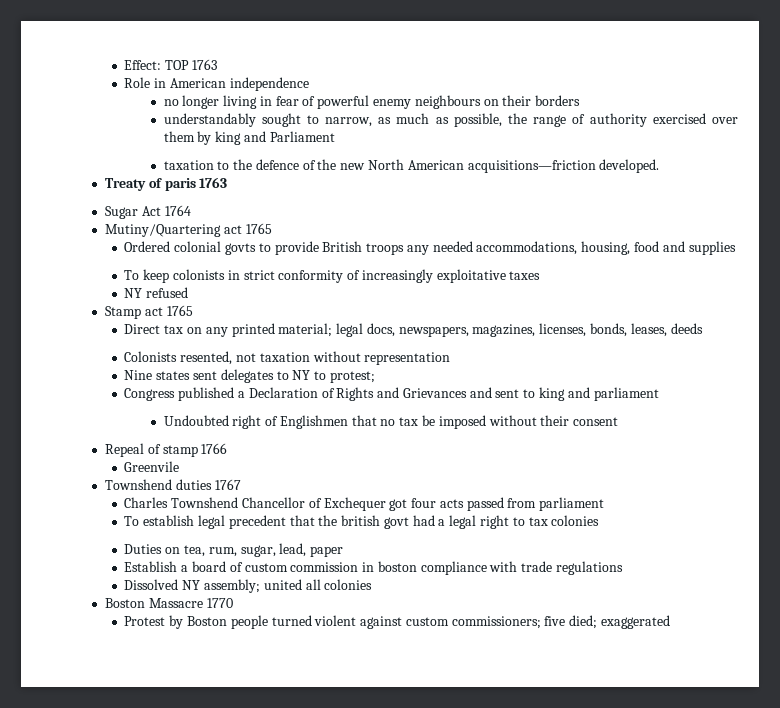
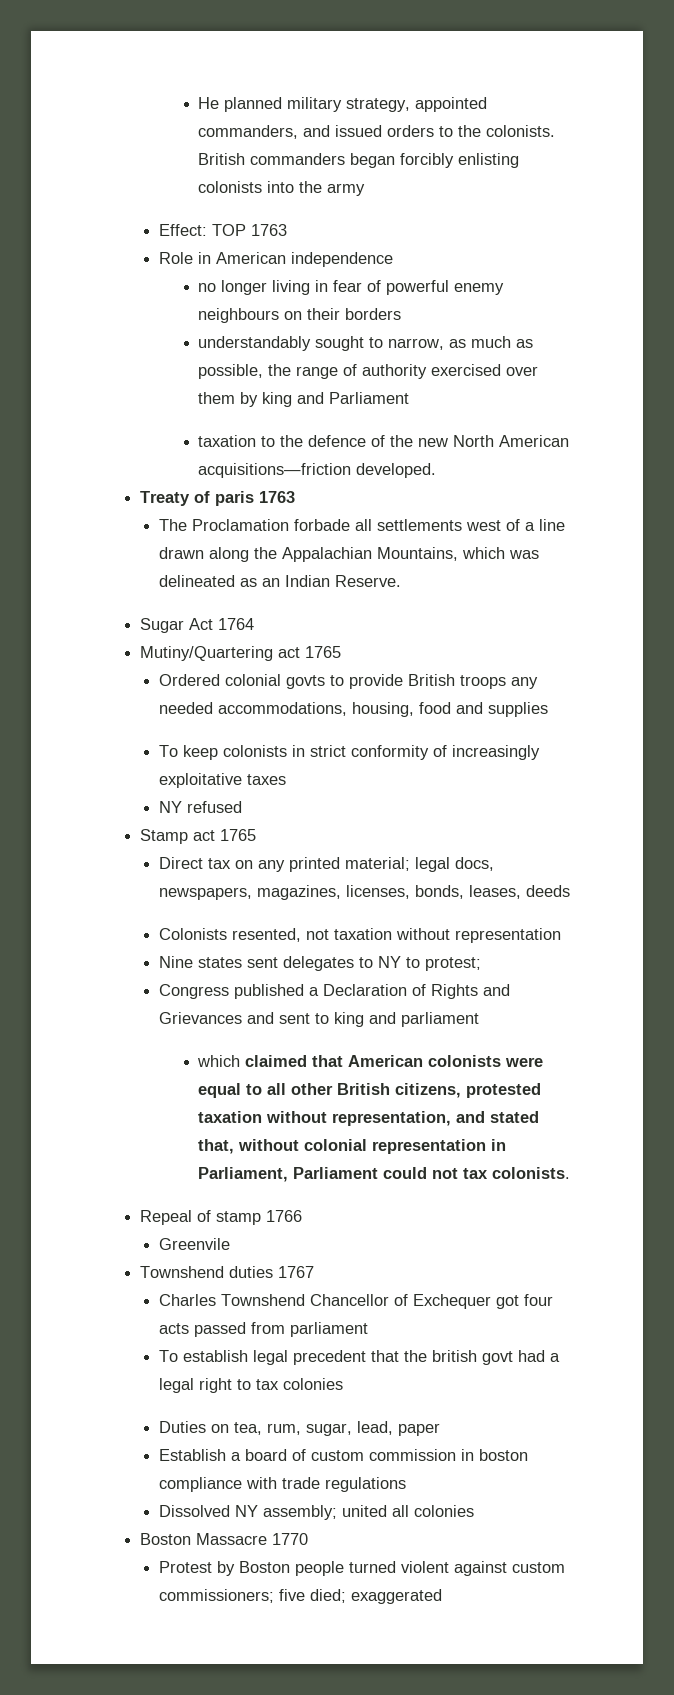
+ He planned military strategy, appointed commanders, and issued orders to the colonists. British commanders began forcibly enlisting colonists into the army
+ The Proclamation forbade all settlements west of a line drawn along the Appalachian Mountains, which was delineated as an Indian Reserve.
- Undoubted right of Englishmen that no tax be imposed without their consent
+ which claimed that American colonists were equal to all other British citizens, protested taxation without representation, and stated that, without colonial representation in Parliament, Parliament could not tax colonists.

